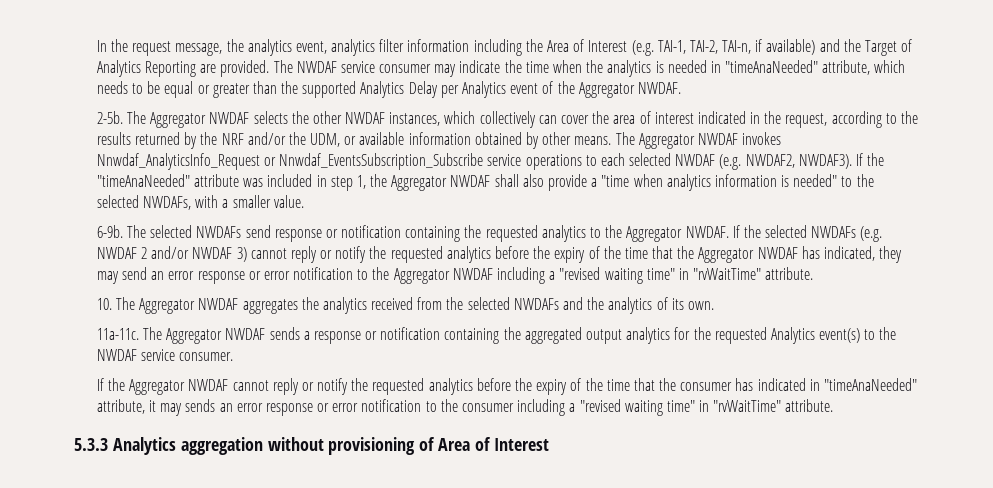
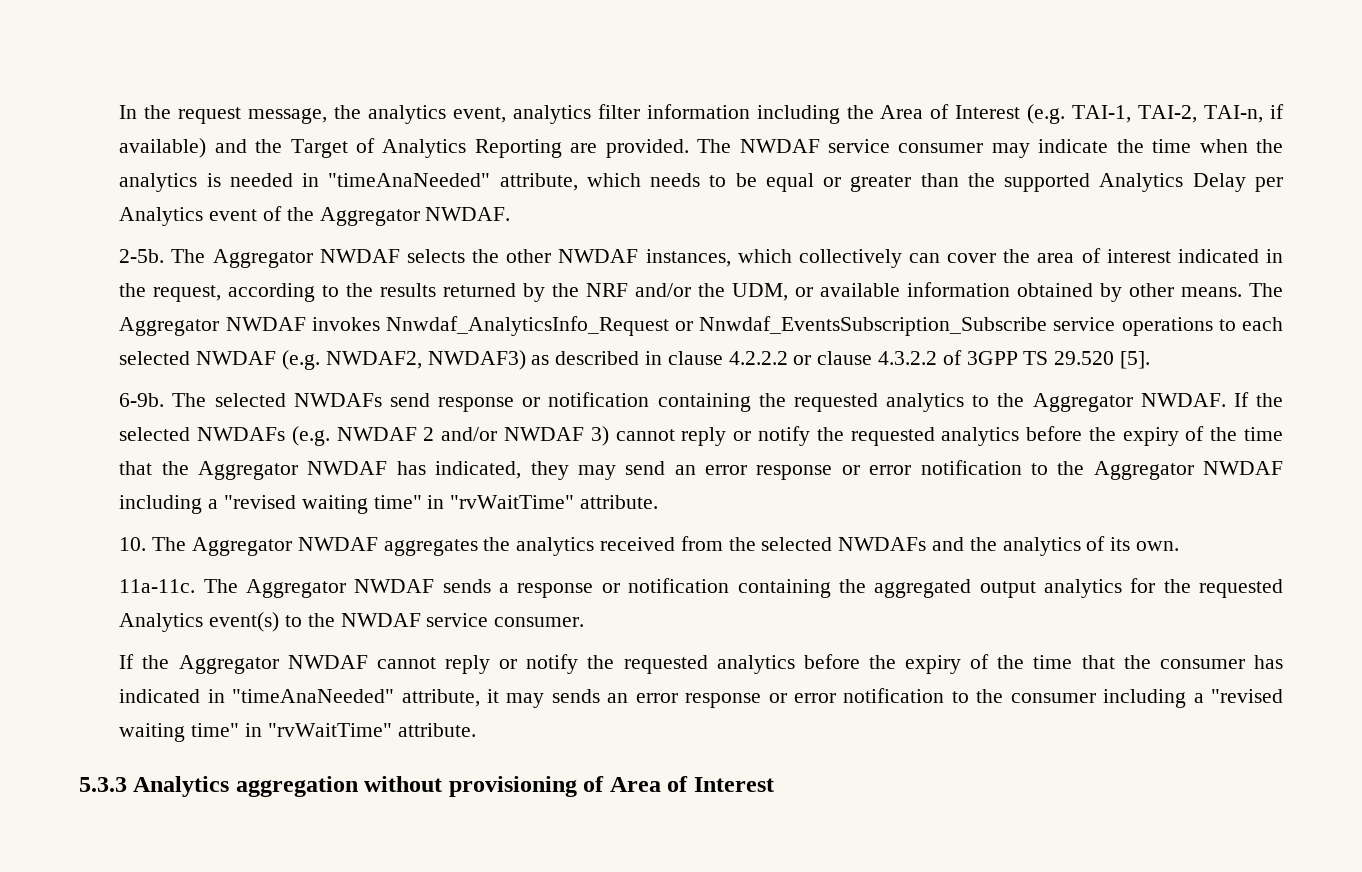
- The Aggregator NWDAF invokes Nnwdaf_AnalyticsInfo_Request or Nnwdaf_EventsSubscription_Subscribe service operations to each selected NWDAF (e.g. NWDAF2, NWDAF3). If the "timeAnaNeeded" attribute was included in step 1, the Aggregator NWDAF shall also provide a "time when analytics information is needed" to the selected NWDAFs, with a smaller value.
+ The Aggregator NWDAF invokes Nnwdaf_AnalyticsInfo_Request or Nnwdaf_EventsSubscription_Subscribe service operations to each selected NWDAF (e.g. NWDAF2, NWDAF3) as described in clause 4.2.2.2 or clause 4.3.2.2 of 3GPP TS 29.520 [5].

